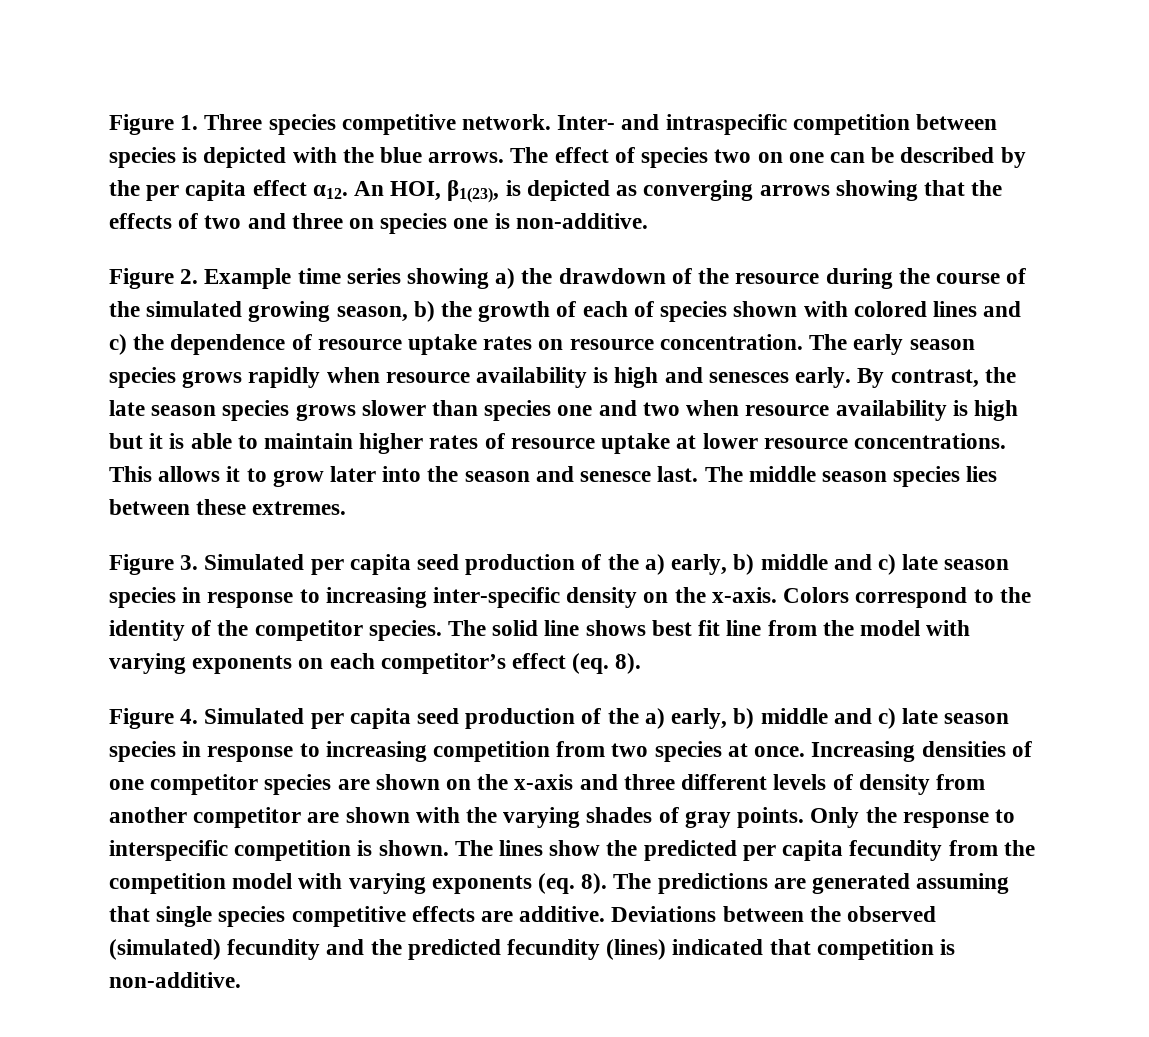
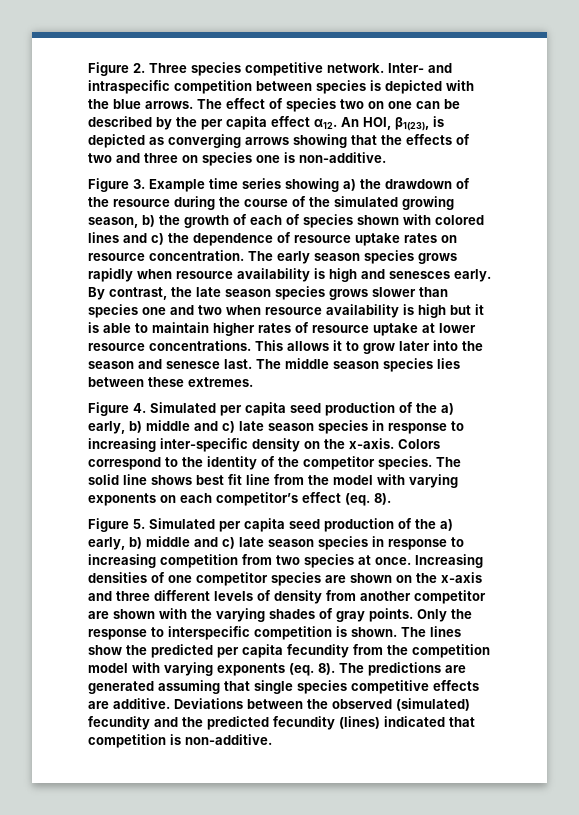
- Figure 1. Three species competitive network.
+ Figure 2. Three species competitive network.
- Figure 2. Example time series showing a) the drawdown of the resource during the course of the simulated growing season, b) the growth of each of species shown with colored lines and c) the dependence of resource uptake rates on resource concentration.
+ Figure 3. Example time series showing a) the drawdown of the resource during the course of the simulated growing season, b) the growth of each of species shown with colored lines and c) the dependence of resource uptake rates on resource concentration.
- Figure 3. Simulated per capita seed production of the a) early, b) middle and c) late season species in response to increasing inter-specific density on the x-axis.
+ Figure 4. Simulated per capita seed production of the a) early, b) middle and c) late season species in response to increasing inter-specific density on the x-axis.
- Figure 4. Simulated per capita seed production of the a) early, b) middle and c) late season species in response to increasing competition from two species at once.
+ Figure 5. Simulated per capita seed production of the a) early, b) middle and c) late season species in response to increasing competition from two species at once.

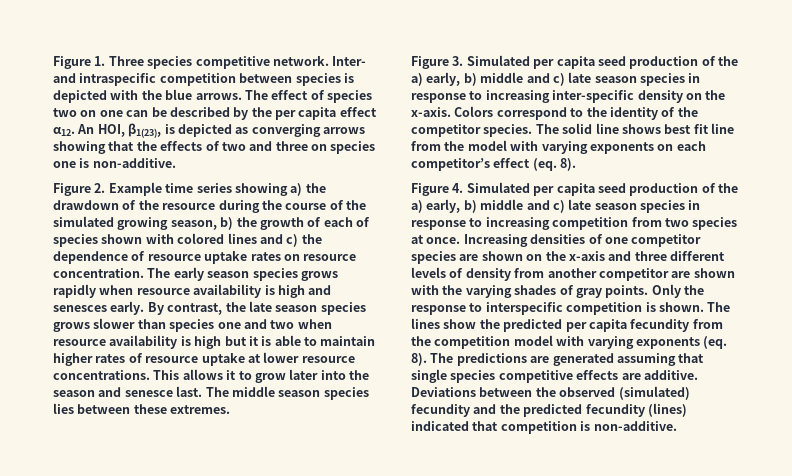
- Figure 2. Three species competitive network.
+ Figure 1. Three species competitive network.
- Figure 3. Example time series showing a) the drawdown of the resource during the course of the simulated growing season, b) the growth of each of species shown with colored lines and c) the dependence of resource uptake rates on resource concentration.
+ Figure 2. Example time series showing a) the drawdown of the resource during the course of the simulated growing season, b) the growth of each of species shown with colored lines and c) the dependence of resource uptake rates on resource concentration.
- Figure 4. Simulated per capita seed production of the a) early, b) middle and c) late season species in response to increasing inter-specific density on the x-axis.
+ Figure 3. Simulated per capita seed production of the a) early, b) middle and c) late season species in response to increasing inter-specific density on the x-axis.
- Figure 5. Simulated per capita seed production of the a) early, b) middle and c) late season species in response to increasing competition from two species at once.
+ Figure 4. Simulated per capita seed production of the a) early, b) middle and c) late season species in response to increasing competition from two species at once.

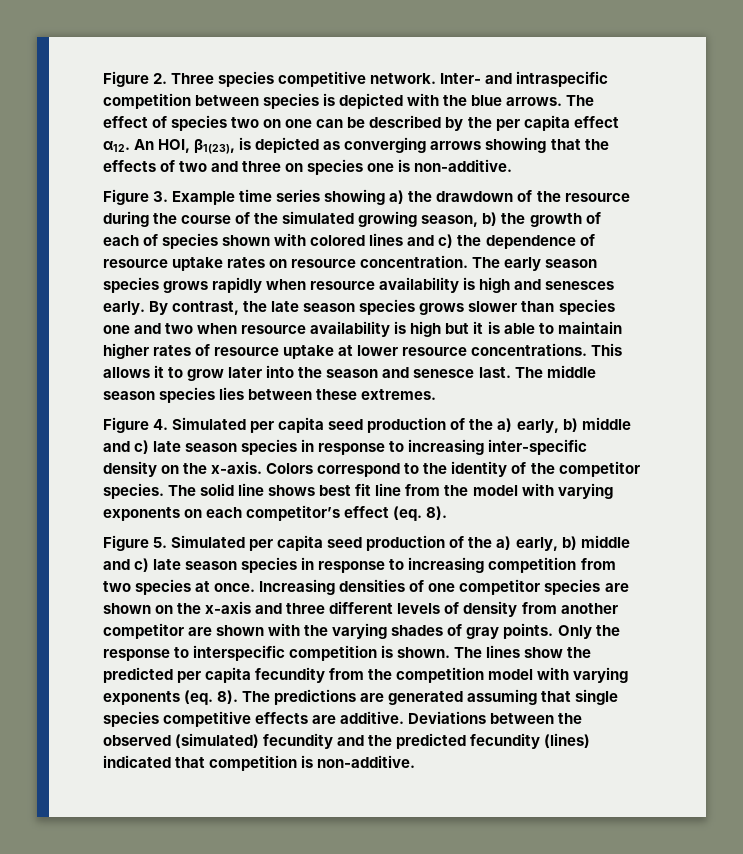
- Figure 1. Three species competitive network.
+ Figure 2. Three species competitive network.
- Figure 2. Example time series showing a) the drawdown of the resource during the course of the simulated growing season, b) the growth of each of species shown with colored lines and c) the dependence of resource uptake rates on resource concentration.
+ Figure 3. Example time series showing a) the drawdown of the resource during the course of the simulated growing season, b) the growth of each of species shown with colored lines and c) the dependence of resource uptake rates on resource concentration.
- Figure 3. Simulated per capita seed production of the a) early, b) middle and c) late season species in response to increasing inter-specific density on the x-axis.
+ Figure 4. Simulated per capita seed production of the a) early, b) middle and c) late season species in response to increasing inter-specific density on the x-axis.
- Figure 4. Simulated per capita seed production of the a) early, b) middle and c) late season species in response to increasing competition from two species at once.
+ Figure 5. Simulated per capita seed production of the a) early, b) middle and c) late season species in response to increasing competition from two species at once.

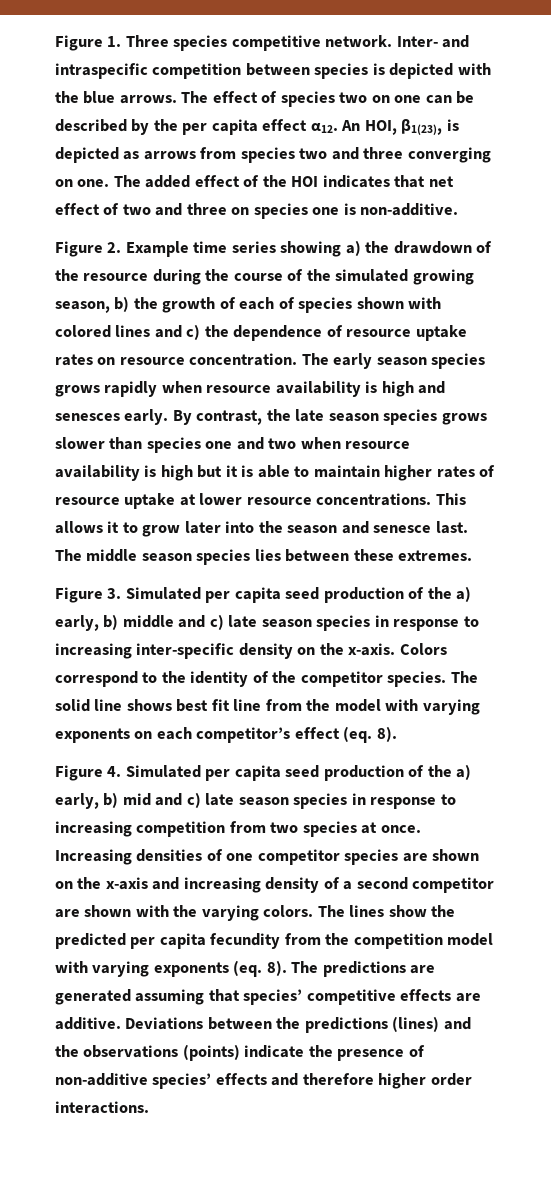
- Figure 2. Three species competitive network.
+ Figure 1. Three species competitive network.
- An HOI, β1(23), is depicted as converging arrows showing that the effects of two and three on species one is non-additive.
+ An HOI, β1(23), is depicted as arrows from species two and three converging on one. The added effect of the HOI indicates that net effect of two and three on species one is non-additive.
- Figure 3. Example time series showing a) the drawdown of the resource during the course of the simulated growing season, b) the growth of each of species shown with colored lines and c) the dependence of resource uptake rates on resource concentration.
+ Figure 2. Example time series showing a) the drawdown of the resource during the course of the simulated growing season, b) the growth of each of species shown with colored lines and c) the dependence of resource uptake rates on resource concentration.
- Figure 4. Simulated per capita seed production of the a) early, b) middle and c) late season species in response to increasing inter-specific density on the x-axis.
+ Figure 3. Simulated per capita seed production of the a) early, b) middle and c) late season species in response to increasing inter-specific density on the x-axis.
- Figure 5. Simulated per capita seed production of the a) early, b) middle and c) late season species in response to increasing competition from two species at once.
+ Figure 4. Simulated per capita seed production of the a) early, b) mid and c) late season species in response to increasing competition from two species at once.
- Increasing densities of one competitor species are shown on the x-axis and three different levels of density from another competitor are shown with the varying shades of gray points. Only the response to interspecific competition is shown.
+ Increasing densities of one competitor species are shown on the x-axis and increasing density of a second competitor are shown with the varying colors.
- The predictions are generated assuming that single species competitive effects are additive.
+ The predictions are generated assuming that species’ competitive effects are additive.
- Deviations between the observed (simulated) fecundity and the predicted fecundity (lines) indicated that competition is non-additive.
+ Deviations between the predictions (lines) and the observations (points) indicate the presence of non-additive species’ effects and therefore higher order interactions.

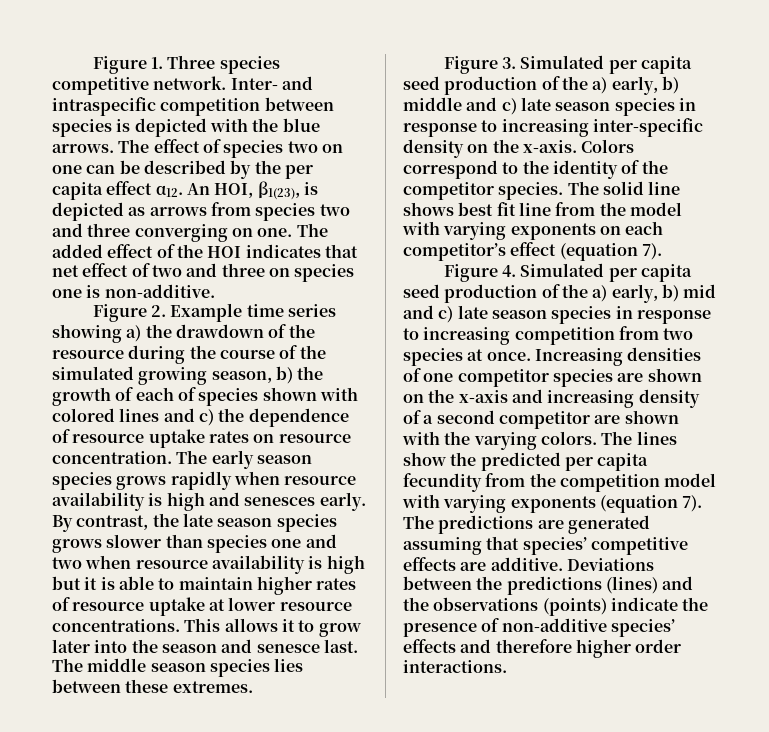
- The solid line shows best fit line from the model with varying exponents on each competitor’s effect (eq. 8).
+ The solid line shows best fit line from the model with varying exponents on each competitor’s effect (equation 7).
- The lines show the predicted per capita fecundity from the competition model with varying exponents (eq. 8).
+ The lines show the predicted per capita fecundity from the competition model with varying exponents (equation 7).

